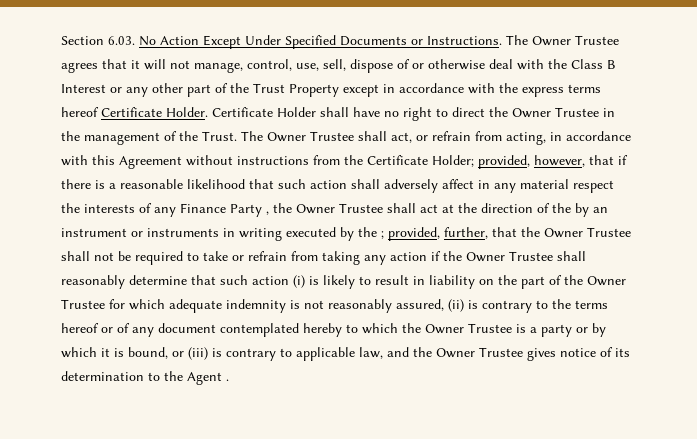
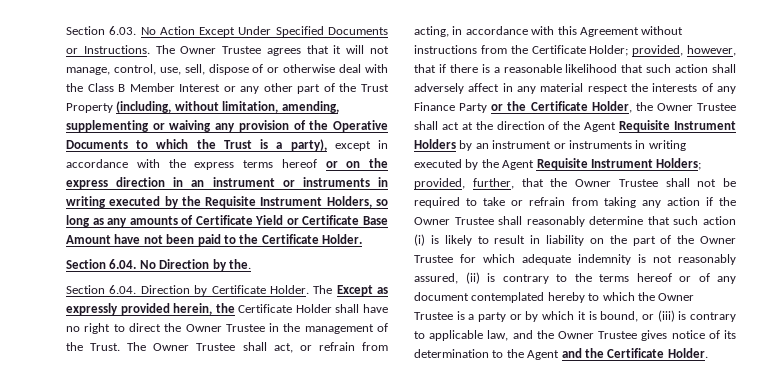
- The Owner Trustee agrees that it will not manage, control, use, sell, dispose of or otherwise deal with the Class B Interest or any other part of the Trust Property except in accordance with the express terms hereof Certificate Holder. Certificate Holder shall have no right to direct the Owner Trustee in the management of the Trust.
+ The Owner Trustee agrees that it will not manage, control, use, sell, dispose of or otherwise deal with the Class B Member Interest or any other part of the Trust Property (including, without limitation, amending, supplementing or waiving any provision of the Operative Documents to which the Trust is a party), except in accordance with the express terms hereof or on the express direction in an instrument or instruments in writing executed by the Requisite Instrument Holders, so long as any amounts of Certificate Yield or Certificate Base Amount have not been paid to the Certificate Holder.
+ Section 6.04. No Direction by the.
+ Section 6.04. Direction by Certificate Holder. The Except as expressly provided herein, the Certificate Holder shall have no right to direct the Owner Trustee in the management of the Trust.
- provided, however, that if there is a reasonable likelihood that such action shall adversely affect in any material respect the interests of any Finance Party , the Owner Trustee shall act at the direction of the by an instrument or instruments in writing executed by the ;
+ provided, however, that if there is a reasonable likelihood that such action shall adversely affect in any material respect the interests of any Finance Party or the Certificate Holder, the Owner Trustee shall act at the direction of the Agent Requisite Instrument Holders by an instrument or instruments in writing executed by the Agent Requisite Instrument Holders;
- provided, further, that the Owner Trustee shall not be required to take or refrain from taking any action if the Owner Trustee shall reasonably determine that such action (i) is likely to result in liability on the part of the Owner Trustee for which adequate indemnity is not reasonably assured, (ii) is contrary to the terms hereof or of any document contemplated hereby to which the Owner Trustee is a party or by which it is bound, or (iii) is contrary to applicable law, and the Owner Trustee gives notice of its determination to the Agent .
+ provided, further, that the Owner Trustee shall not be required to take or refrain from taking any action if the Owner Trustee shall reasonably determine that such action (i) is likely to result in liability on the part of the Owner Trustee for which adequate indemnity is not reasonably assured, (ii) is contrary to the terms hereof or of any document contemplated hereby to which the Owner Trustee is a party or by which it is bound, or (iii) is contrary to applicable law, and the Owner Trustee gives notice of its determination to the Agent and the Certificate Holder.

